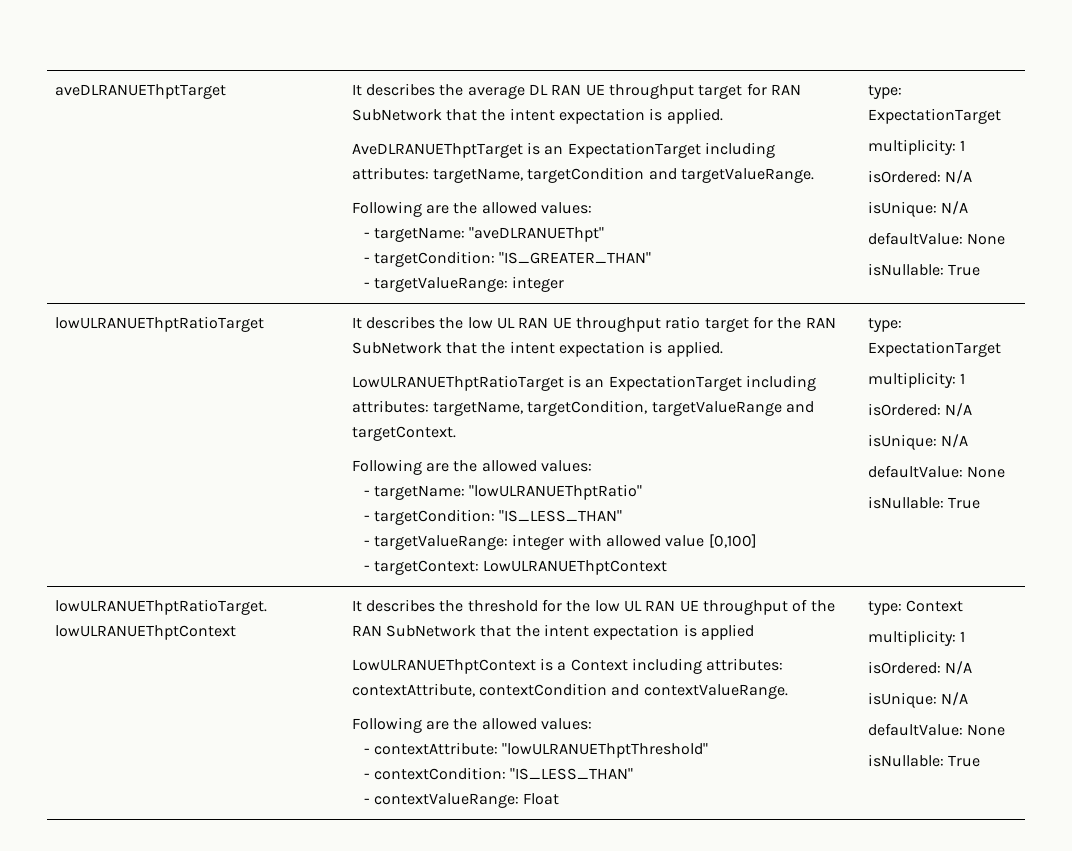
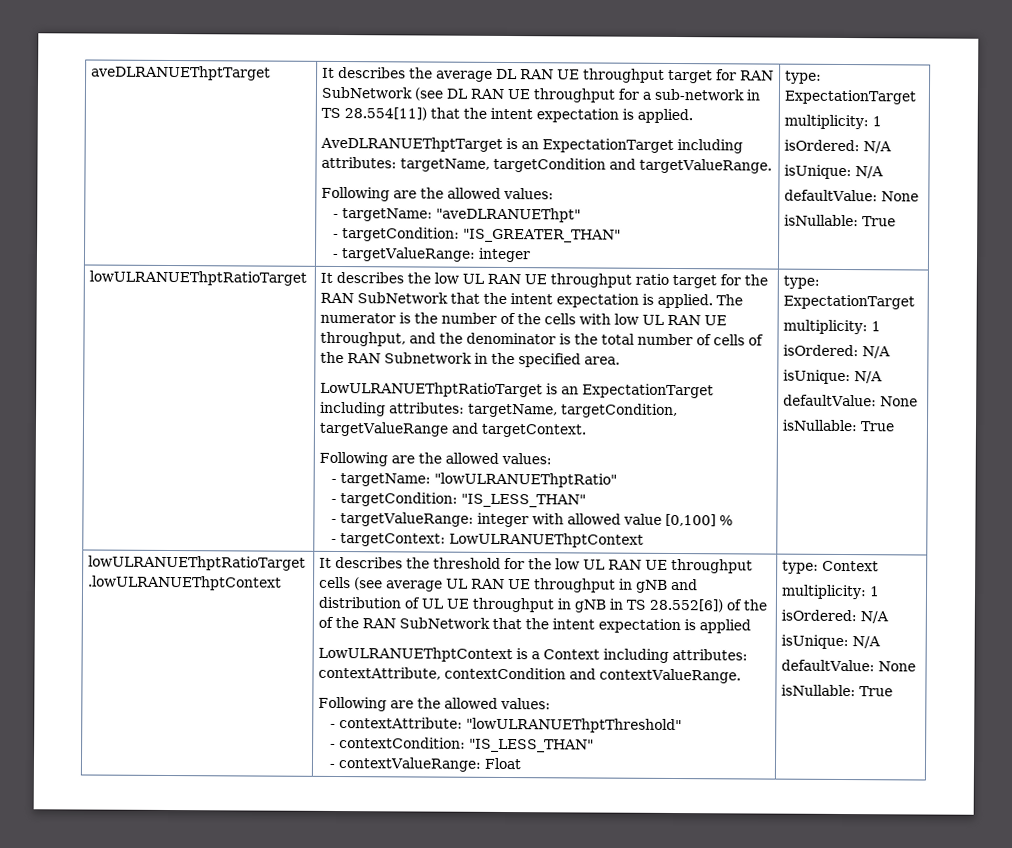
- It describes the average DL RAN UE throughput target for RAN SubNetwork that the intent expectation is applied.
+ It describes the average DL RAN UE throughput target for RAN SubNetwork (see DL RAN UE throughput for a sub-network in TS 28.554[11]) that the intent expectation is applied.
+ The numerator is the number of the cells with low UL RAN UE throughput, and the denominator is the total number of cells of the RAN Subnetwork in the specified area.
- - targetValueRange: integer with allowed value [0,100]
+ - targetValueRange: integer with allowed value [0,100] %
- It describes the threshold for the low UL RAN UE throughput of the RAN SubNetwork that the intent expectation is applied
+ It describes the threshold for the low UL RAN UE throughput cells (see average UL RAN UE throughput in gNB and distribution of UL UE throughput in gNB in TS 28.552[6]) of the of the RAN SubNetwork that the intent expectation is applied

